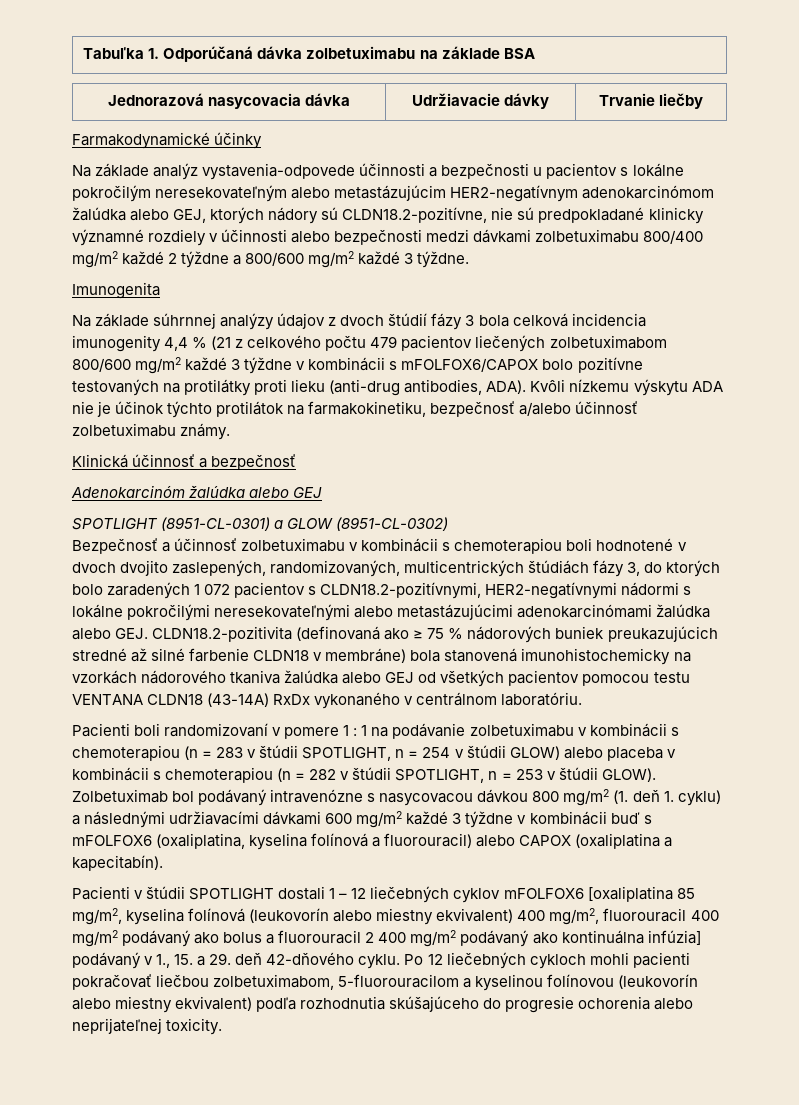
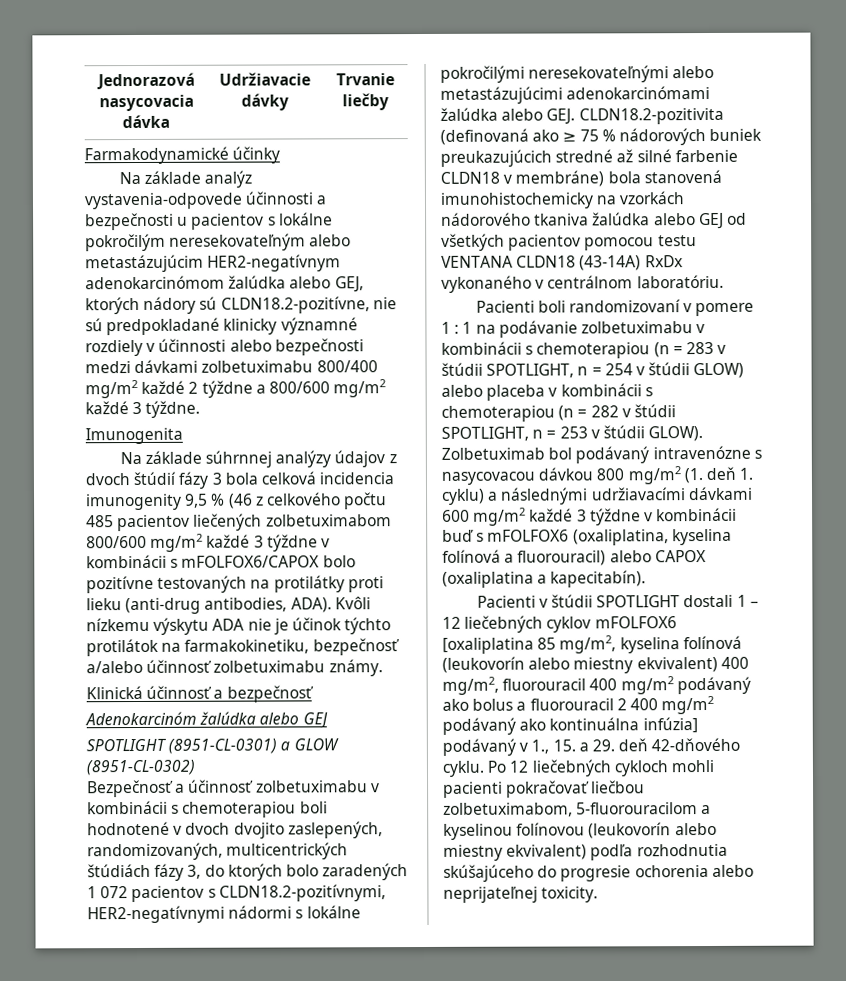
- Tabuľka 1. Odporúčaná dávka zolbetuximabu na základe BSA
- Na základe súhrnnej analýzy údajov z dvoch štúdií fázy 3 bola celková incidencia imunogenity 4,4 % (21 z celkového počtu 479 pacientov liečených zolbetuximabom 800/600 mg/m2 každé 3 týždne v kombinácii s mFOLFOX6/CAPOX bolo pozitívne testovaných na protilátky proti lieku (anti-drug antibodies, ADA).
+ Na základe súhrnnej analýzy údajov z dvoch štúdií fázy 3 bola celková incidencia imunogenity 9,5 % (46 z celkového počtu 485 pacientov liečených zolbetuximabom 800/600 mg/m2 každé 3 týždne v kombinácii s mFOLFOX6/CAPOX bolo pozitívne testovaných na protilátky proti lieku (anti-drug antibodies, ADA).

